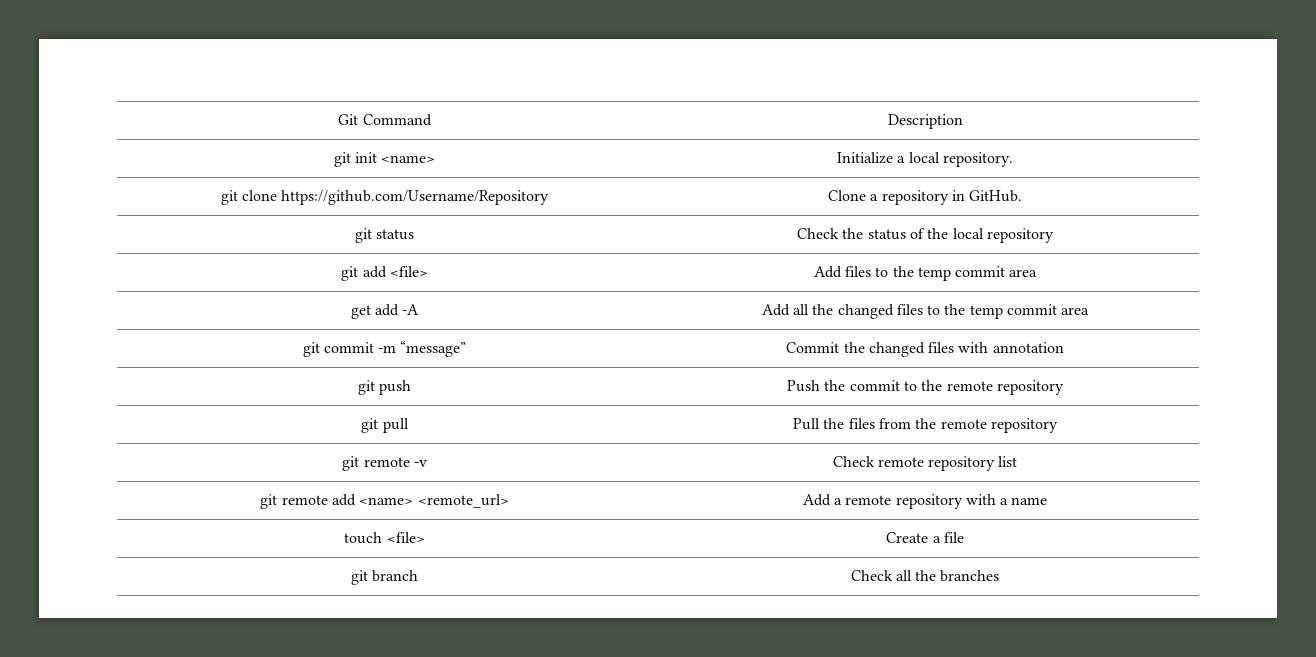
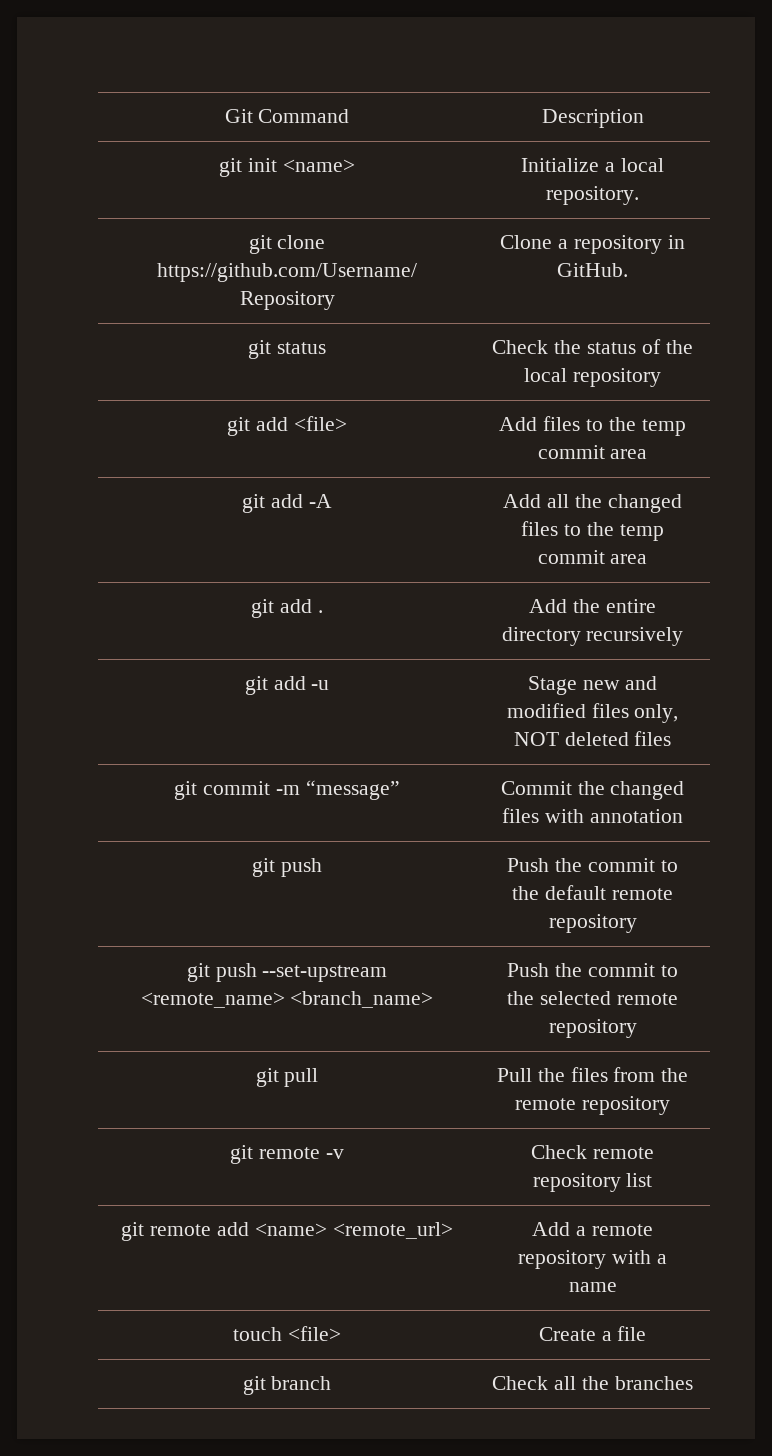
- get add -A | Add all the changed files to the temp commit area
+ git add -A | Add all the changed files to the temp commit area
+ git add . | Add the entire directory recursively
+ git add -u | Stage new and modified files only, NOT deleted files
- git push | Push the commit to the remote repository
+ git push | Push the commit to the default remote repository
+ git push --set-upstream <remote_name> <branch_name> | Push the commit to the selected remote repository

